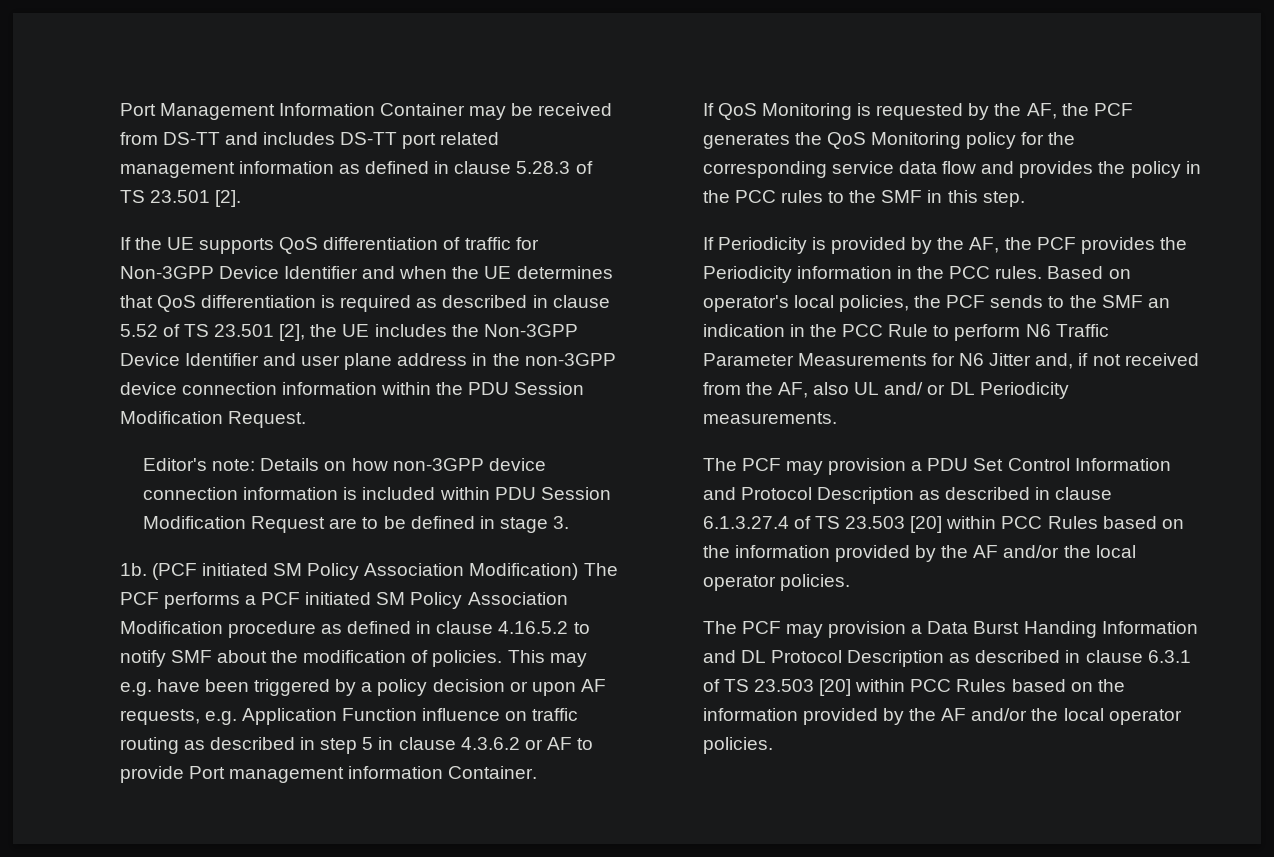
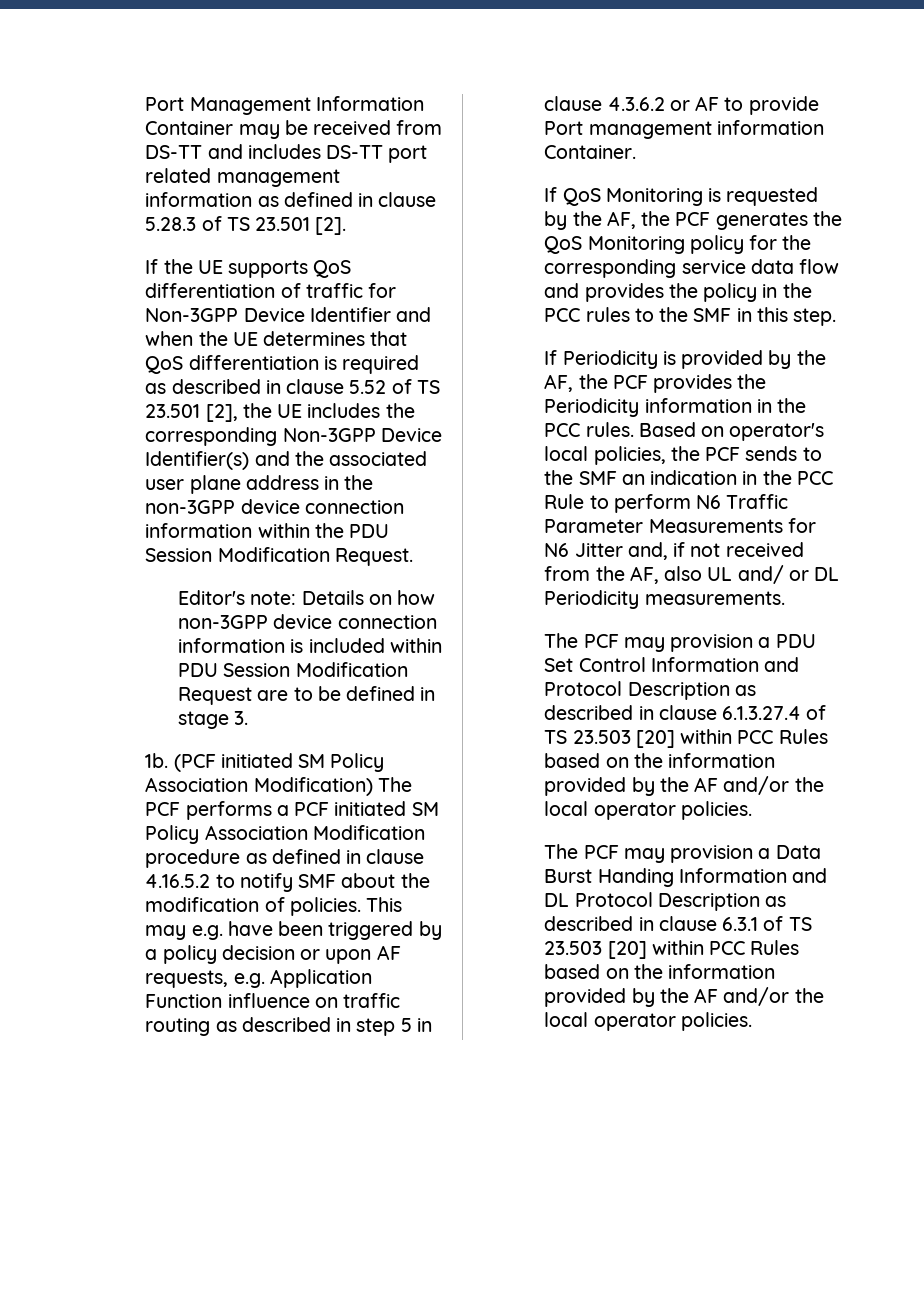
- If the UE supports QoS differentiation of traffic for Non-3GPP Device Identifier and when the UE determines that QoS differentiation is required as described in clause 5.52 of TS 23.501 [2], the UE includes the Non-3GPP Device Identifier and user plane address in the non-3GPP device connection information within the PDU Session Modification Request.
+ If the UE supports QoS differentiation of traffic for Non-3GPP Device Identifier and when the UE determines that QoS differentiation is required as described in clause 5.52 of TS 23.501 [2], the UE includes the corresponding Non-3GPP Device Identifier(s) and the associated user plane address in the non-3GPP device connection information within the PDU Session Modification Request.

